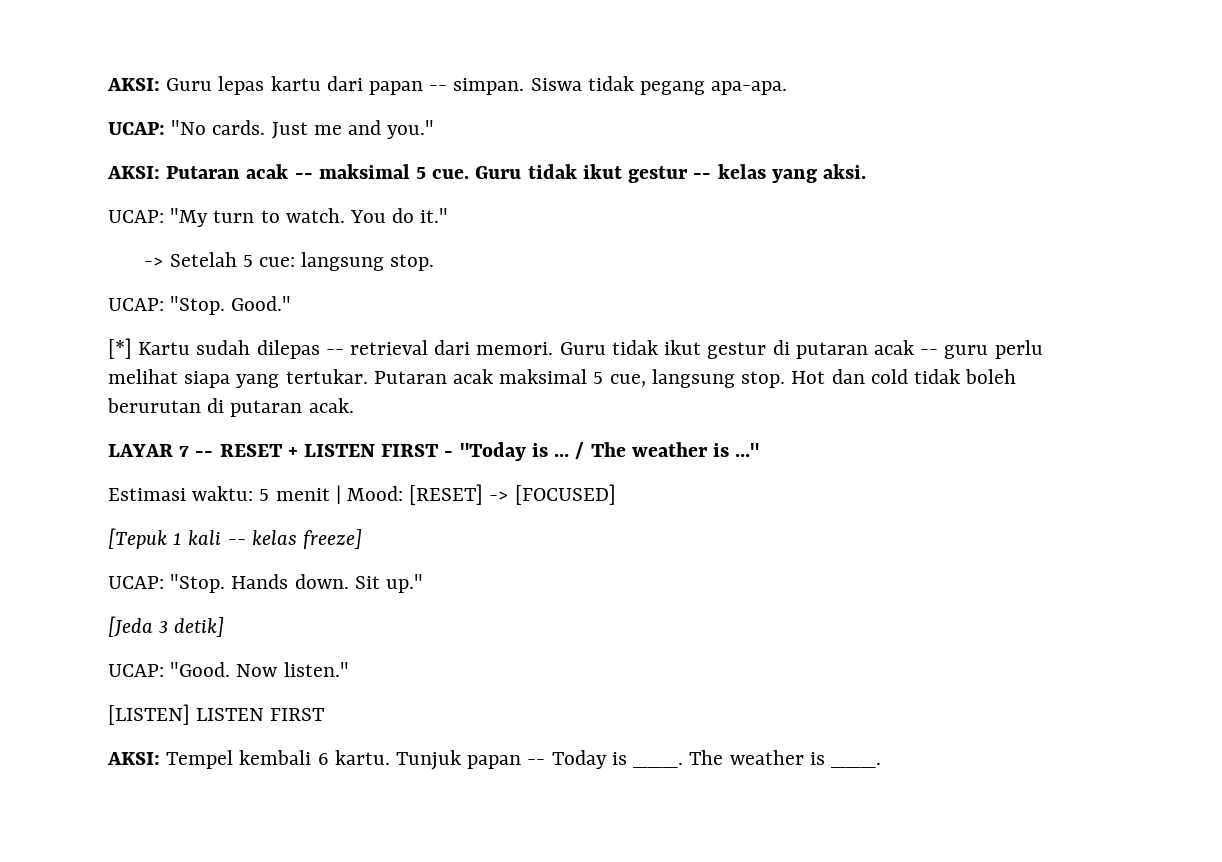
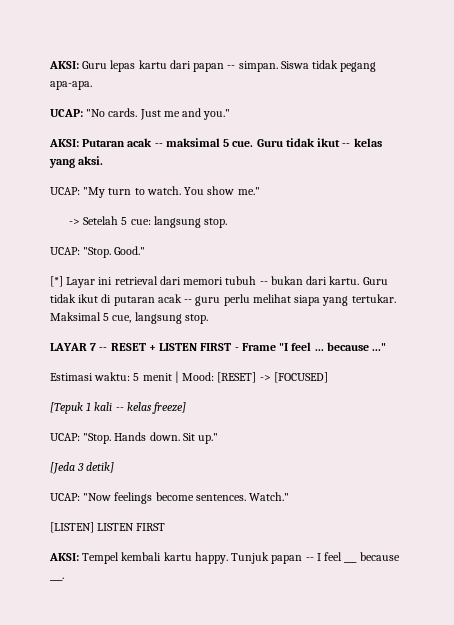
- Guru tidak ikut gestur -- kelas yang aksi.
+ Guru tidak ikut -- kelas yang aksi.
- You do it."
+ You show me."
- [*] Kartu sudah dilepas -- retrieval dari memori. Guru tidak ikut gestur di putaran acak -- guru perlu melihat siapa yang tertukar.
+ [*] Layar ini retrieval dari memori tubuh -- bukan dari kartu. Guru tidak ikut di putaran acak -- guru perlu melihat siapa yang tertukar.
- Putaran acak maksimal 5 cue, langsung stop. Hot dan cold tidak boleh berurutan di putaran acak.
+ Maksimal 5 cue, langsung stop.
- LAYAR 7 -- RESET + LISTEN FIRST - "Today is ... / The weather is ..."
+ LAYAR 7 -- RESET + LISTEN FIRST - Frame "I feel ... because ..."
- UCAP: "Good. Now listen."
+ UCAP: "Now feelings become sentences. Watch."
- AKSI: Tempel kembali 6 kartu.
+ AKSI: Tempel kembali kartu happy.
- Tunjuk papan -- Today is ___. The weather is ___.
+ Tunjuk papan -- I feel ___ because ___.

